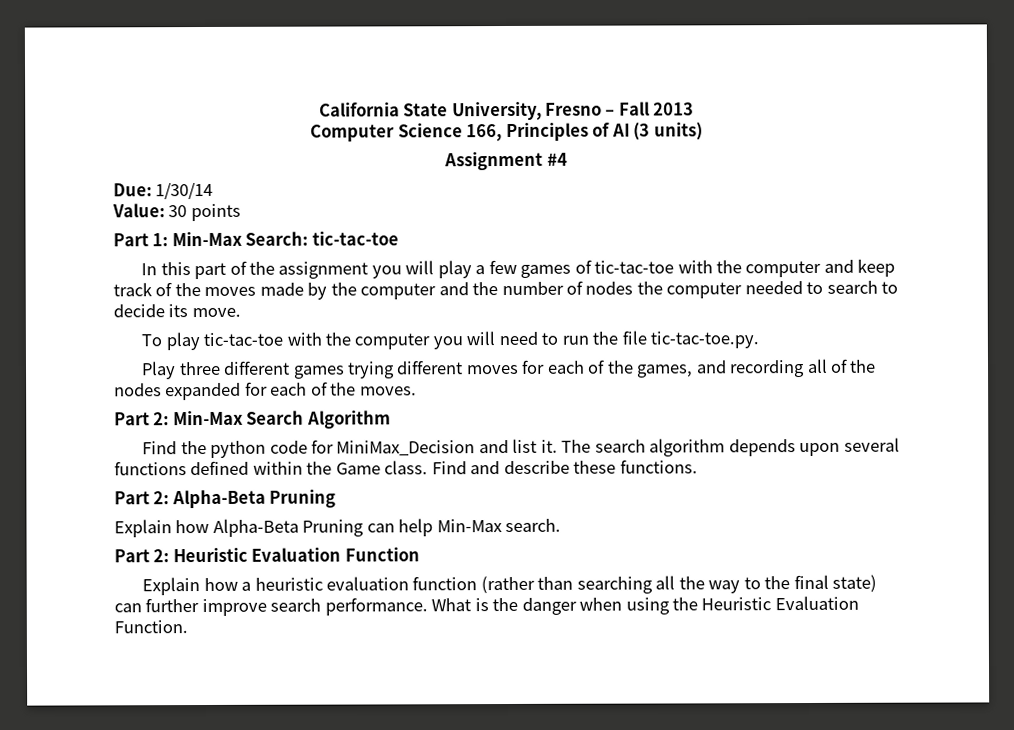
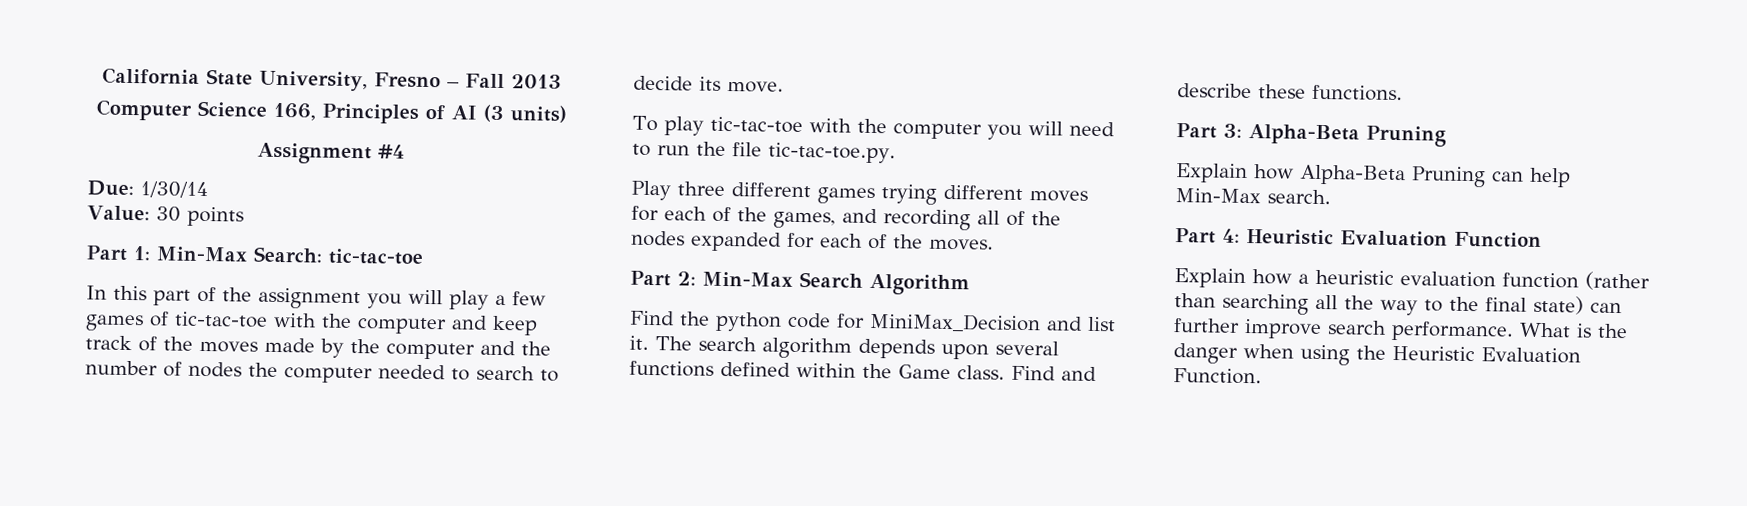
- Part 2: Alpha-Beta Pruning
+ Part 3: Alpha-Beta Pruning
- Part 2: Heuristic Evaluation Function
+ Part 4: Heuristic Evaluation Function

